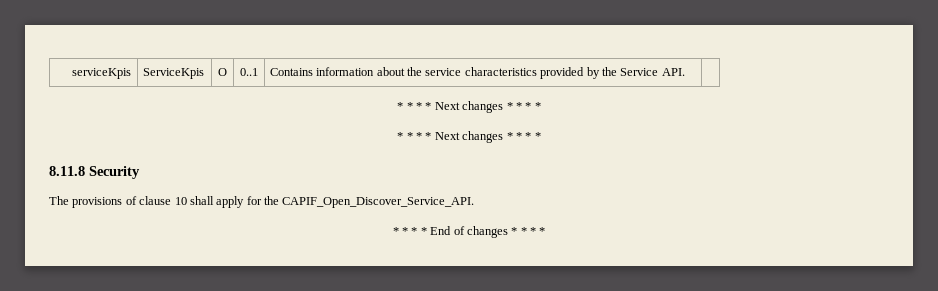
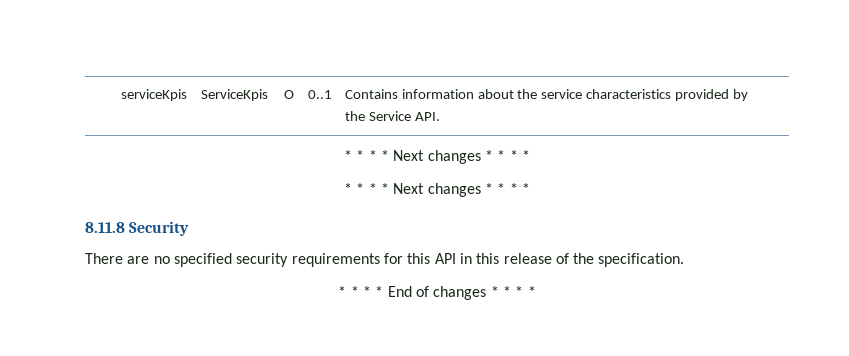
- The provisions of clause 10 shall apply for the CAPIF_Open_Discover_Service_API.
+ There are no specified security requirements for this API in this release of the specification.

